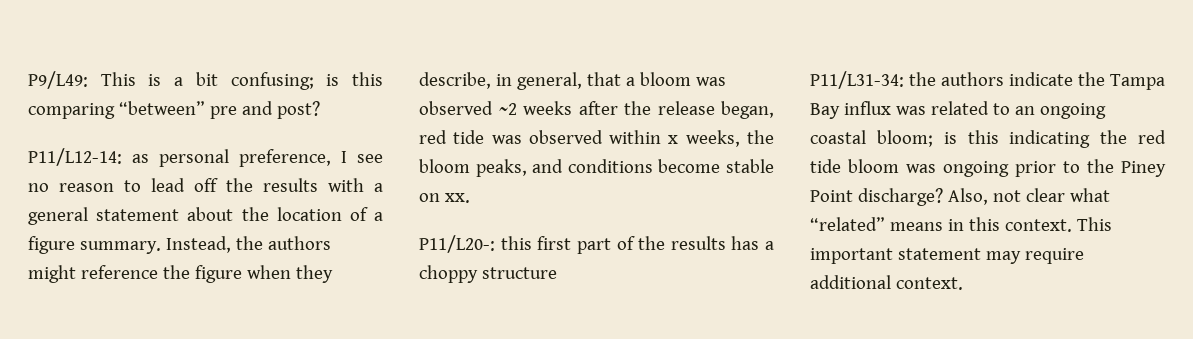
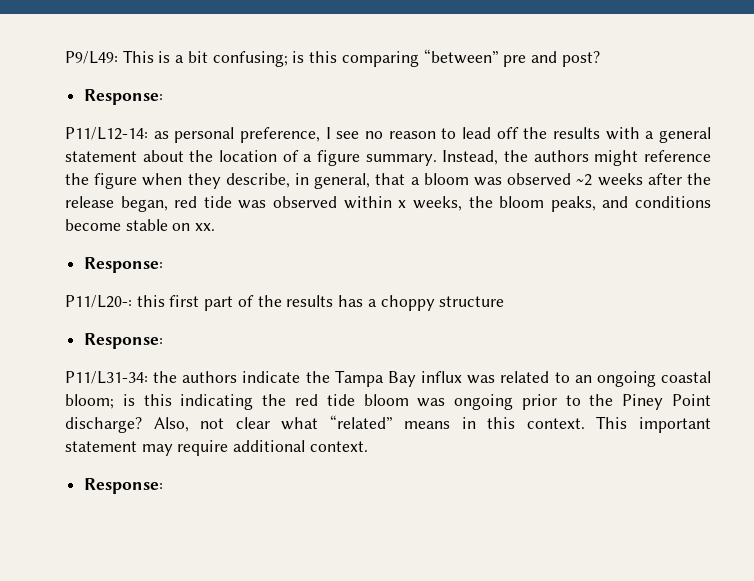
  P9/L49: This is a bit confusing; is this comparing “between” pre and post?
+ Response:
  Instead, the authors might reference the figure when they describe, in general, that a bloom was observed ~2 weeks after the release began, red tide was observed within x weeks, the bloom peaks, and conditions become stable on xx.
+ Response:
  P11/L20-: this first part of the results has a choppy structure
+ Response:
  This important statement may require additional context.
+ Response:

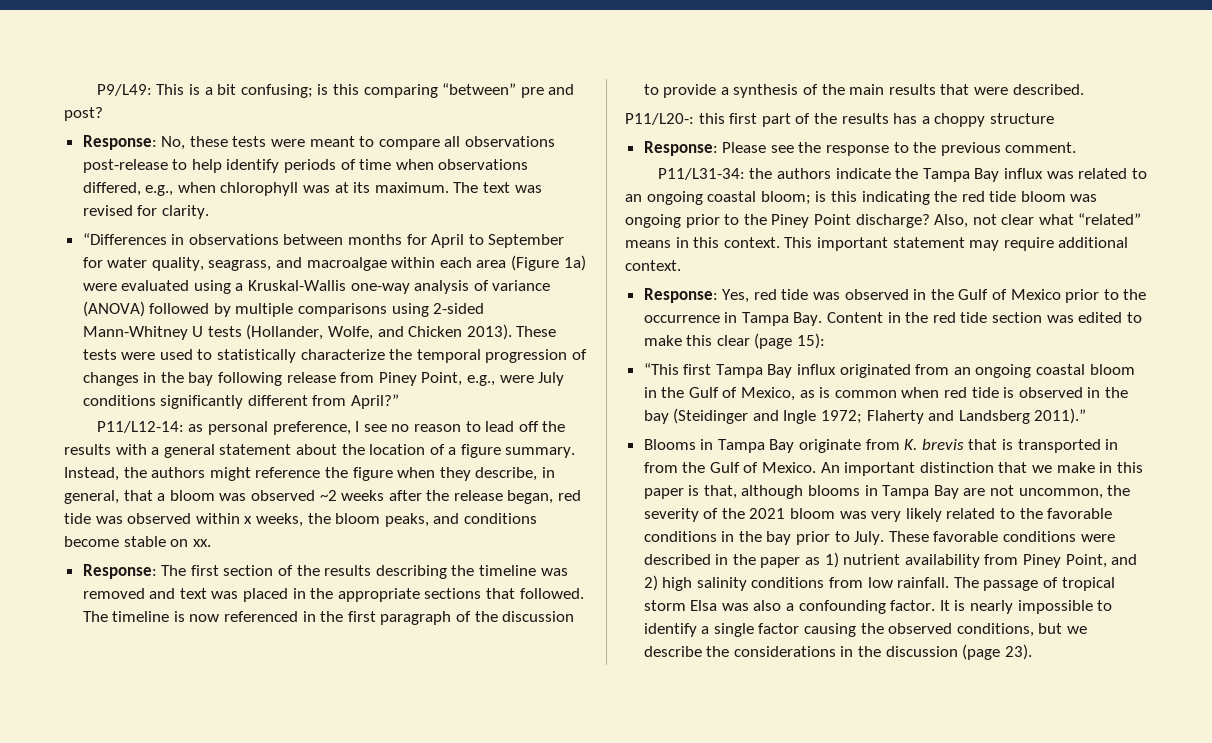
  P9/L49: This is a bit confusing; is this comparing “between” pre and post?
- Response:
+ Response: No, these tests were meant to compare all observations post-release to help identify periods of time when observations differed, e.g., when chlorophyll was at its maximum. The text was revised for clarity.
+ “Differences in observations between months for April to September for water quality, seagrass, and macroalgae within each area (Figure 1a) were evaluated using a Kruskal-Wallis one-way analysis of variance (ANOVA) followed by multiple comparisons using 2-sided Mann-Whitney U tests (Hollander, Wolfe, and Chicken 2013). These tests were used to statistically characterize the temporal progression of changes in the bay following release from Piney Point, e.g., were July conditions significantly different from April?”
  Instead, the authors might reference the figure when they describe, in general, that a bloom was observed ~2 weeks after the release began, red tide was observed within x weeks, the bloom peaks, and conditions become stable on xx.
- Response:
+ Response: The first section of the results describing the timeline was removed and text was placed in the appropriate sections that followed. The timeline is now referenced in the first paragraph of the discussion to provide a synthesis of the main results that were described.
  P11/L20-: this first part of the results has a choppy structure
- Response:
+ Response: Please see the response to the previous comment.
  This important statement may require additional context.
- Response:
+ Response: Yes, red tide was observed in the Gulf of Mexico prior to the occurrence in Tampa Bay. Content in the red tide section was edited to make this clear (page 15):
+ “This first Tampa Bay influx originated from an ongoing coastal bloom in the Gulf of Mexico, as is common when red tide is observed in the bay (Steidinger and Ingle 1972; Flaherty and Landsberg 2011).”
+ Blooms in Tampa Bay originate from K. brevis that is transported in from the Gulf of Mexico. An important distinction that we make in this paper is that, although blooms in Tampa Bay are not uncommon, the severity of the 2021 bloom was very likely related to the favorable conditions in the bay prior to July. These favorable conditions were described in the paper as 1) nutrient availability from Piney Point, and 2) high salinity conditions from low rainfall. The passage of tropical storm Elsa was also a confounding factor. It is nearly impossible to identify a single factor causing the observed conditions, but we describe the considerations in the discussion (page 23).

